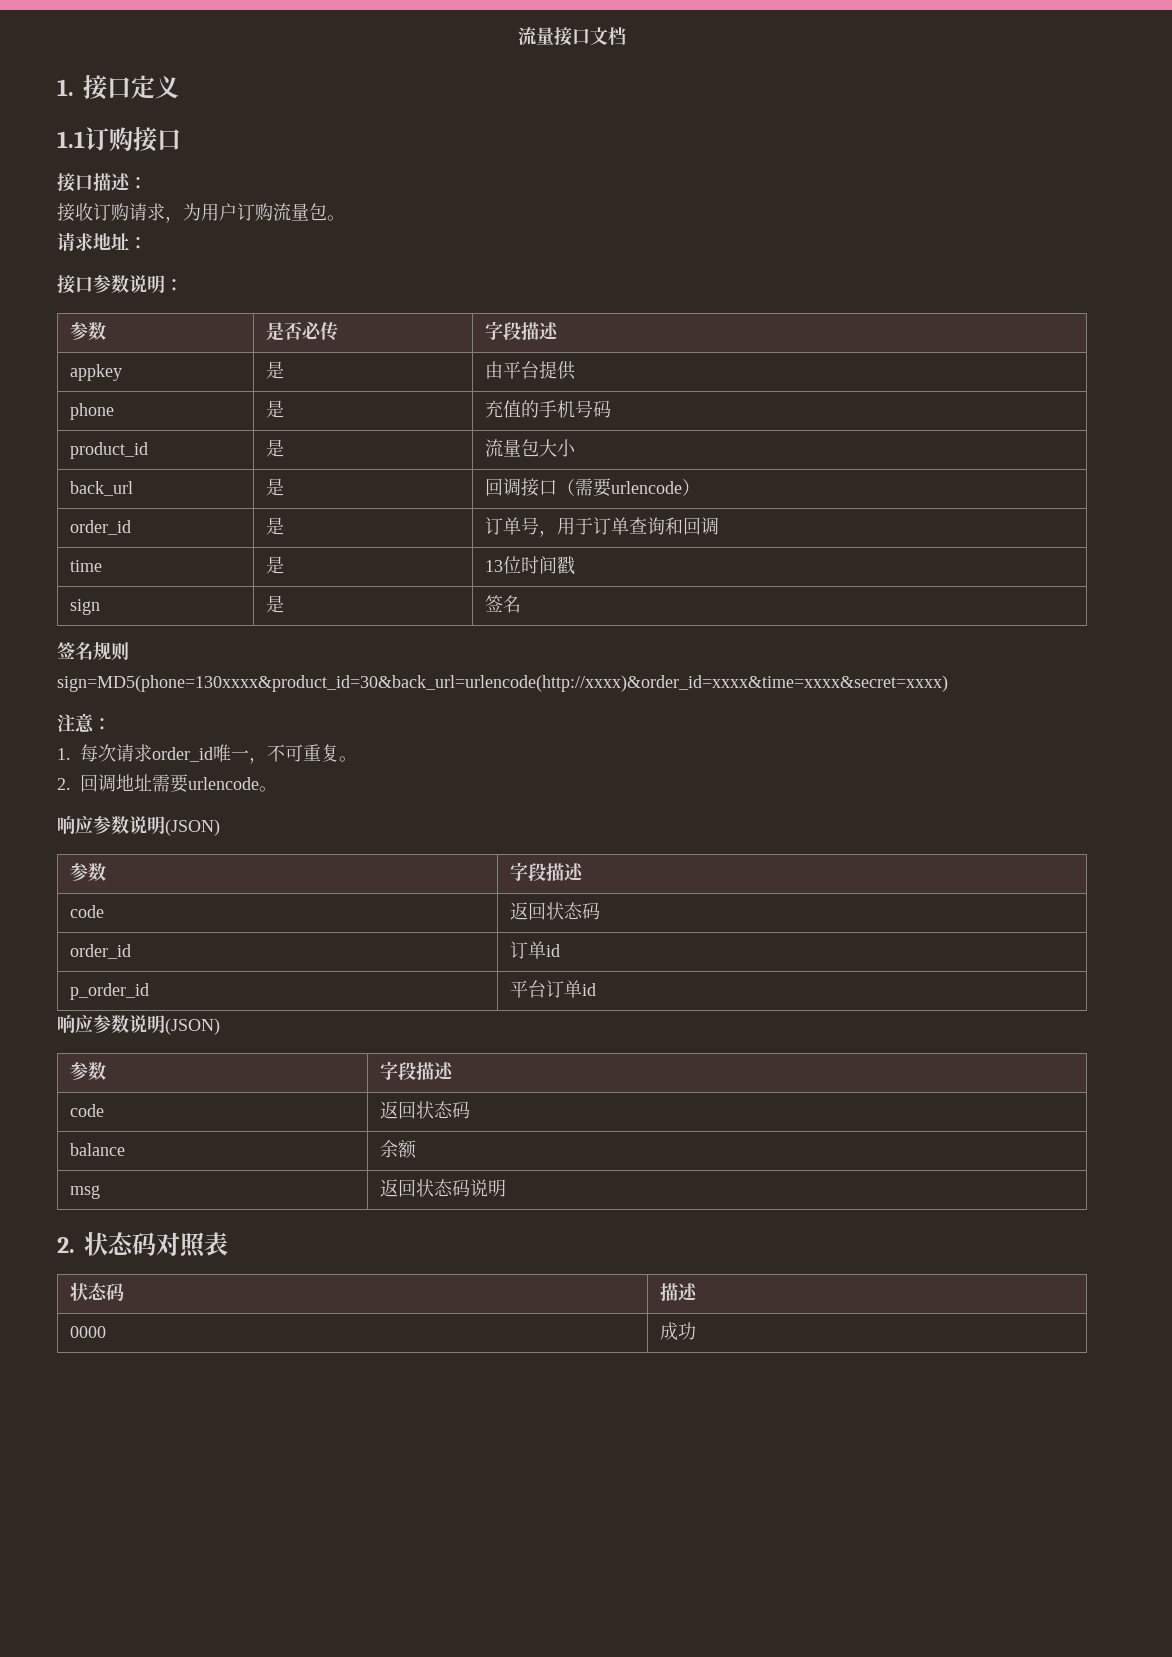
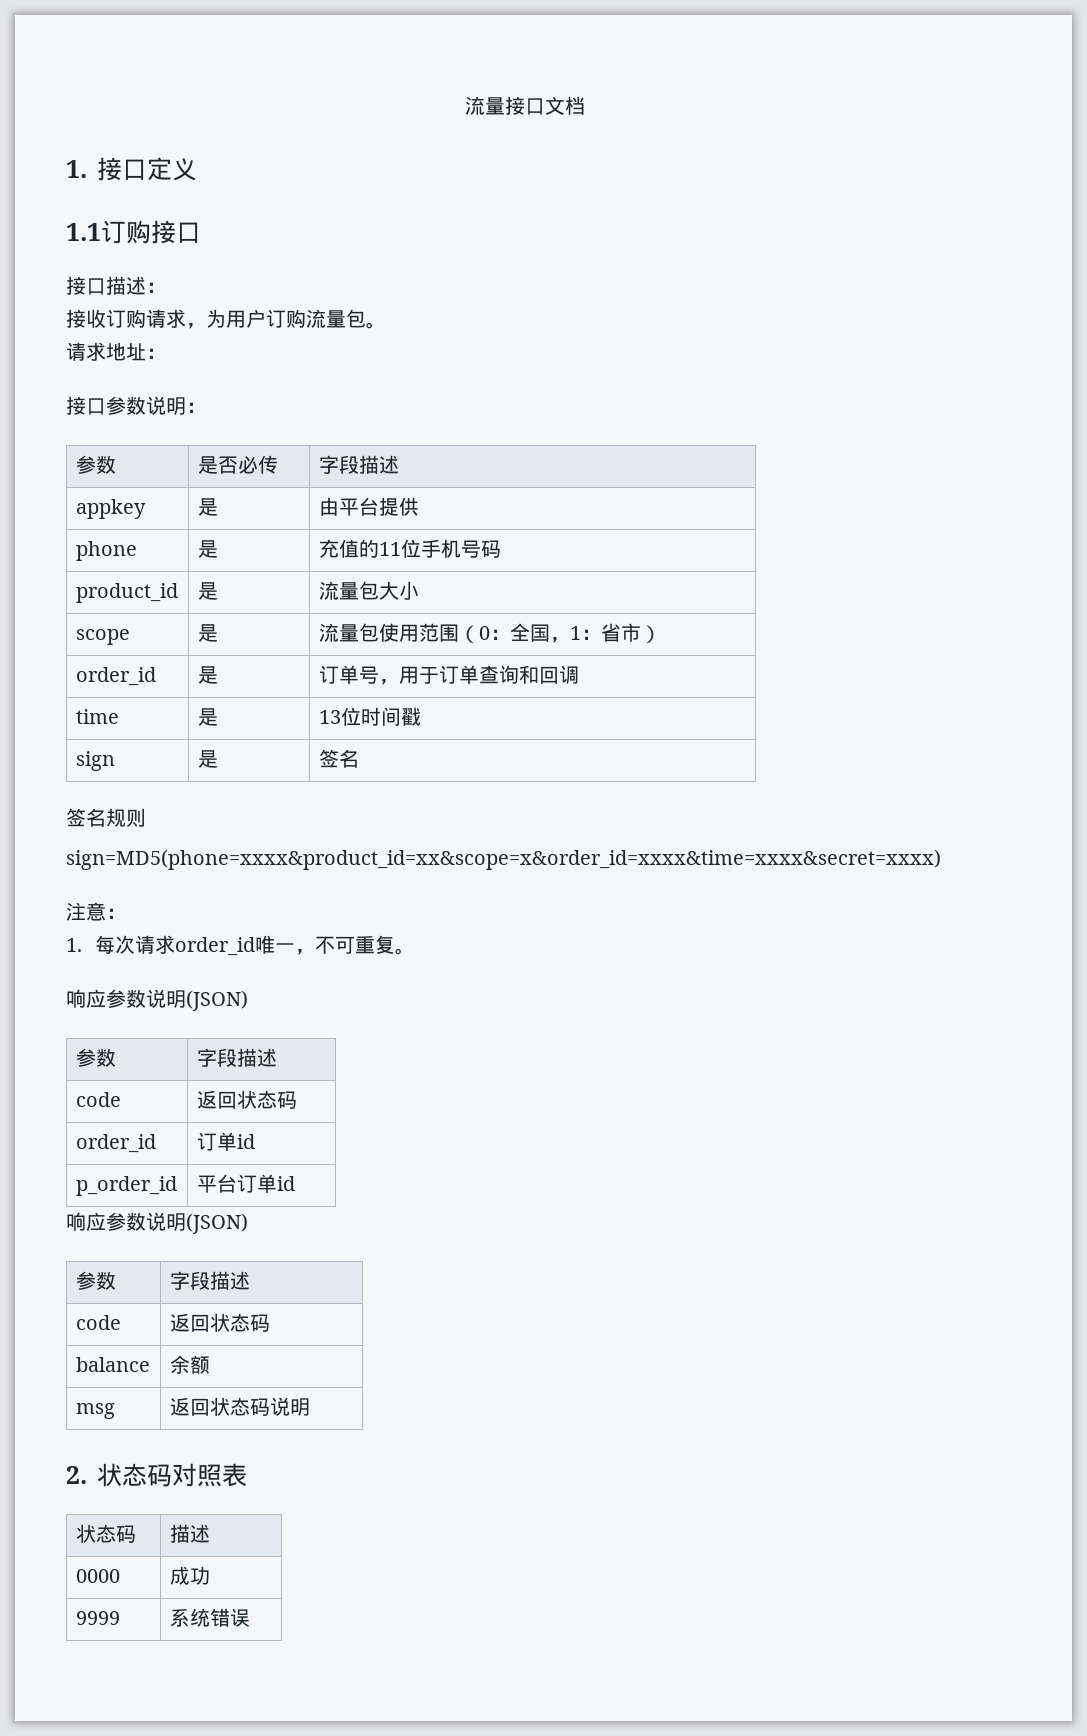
- phone | 是 | 充值的手机号码
+ phone | 是 | 充值的11位手机号码
- back_url | 是 | 回调接口（需要urlencode）
+ scope | 是 | 流量包使用范围（0：全国，1：省市）
- sign=MD5(phone=130xxxx&product_id=30&back_url=urlencode(http://xxxx)&order_id=xxxx&time=xxxx&secret=xxxx)
+ sign=MD5(phone=xxxx&product_id=xx&scope=x&order_id=xxxx&time=xxxx&secret=xxxx)
- 2.回调地址需要urlencode。
+ 9999 | 系统错误

